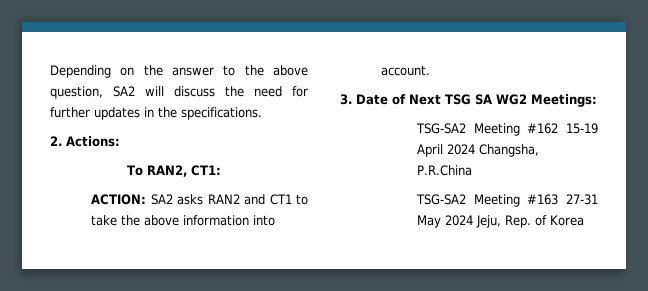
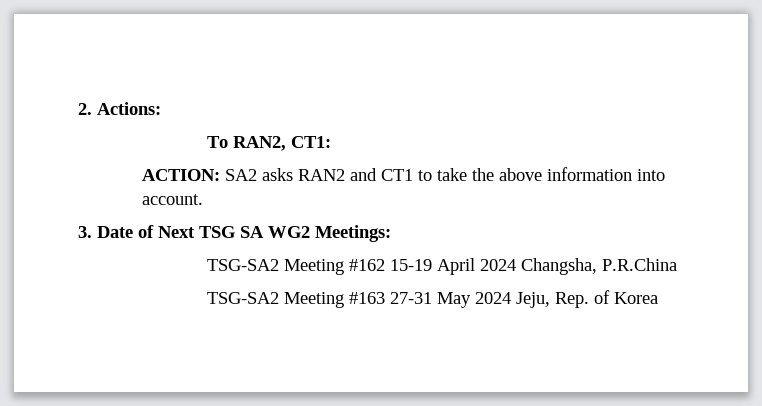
- Depending on the answer to the above question, SA2 will discuss the need for further updates in the specifications.

